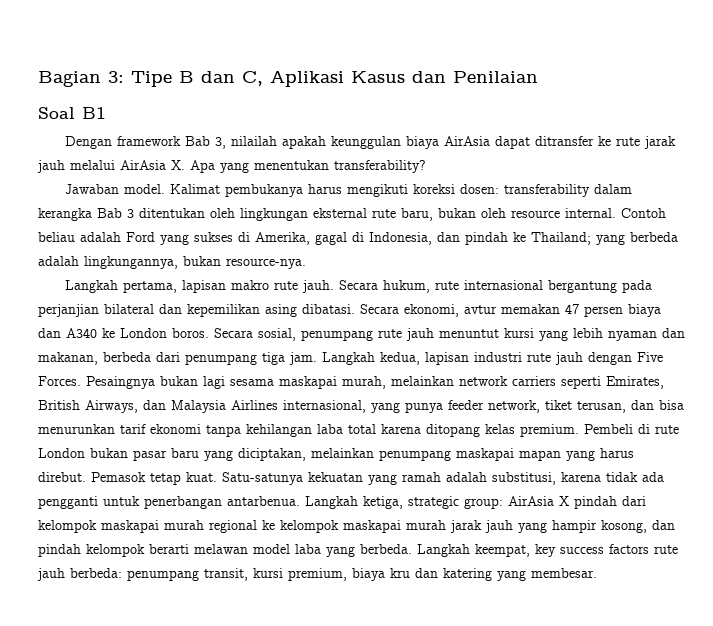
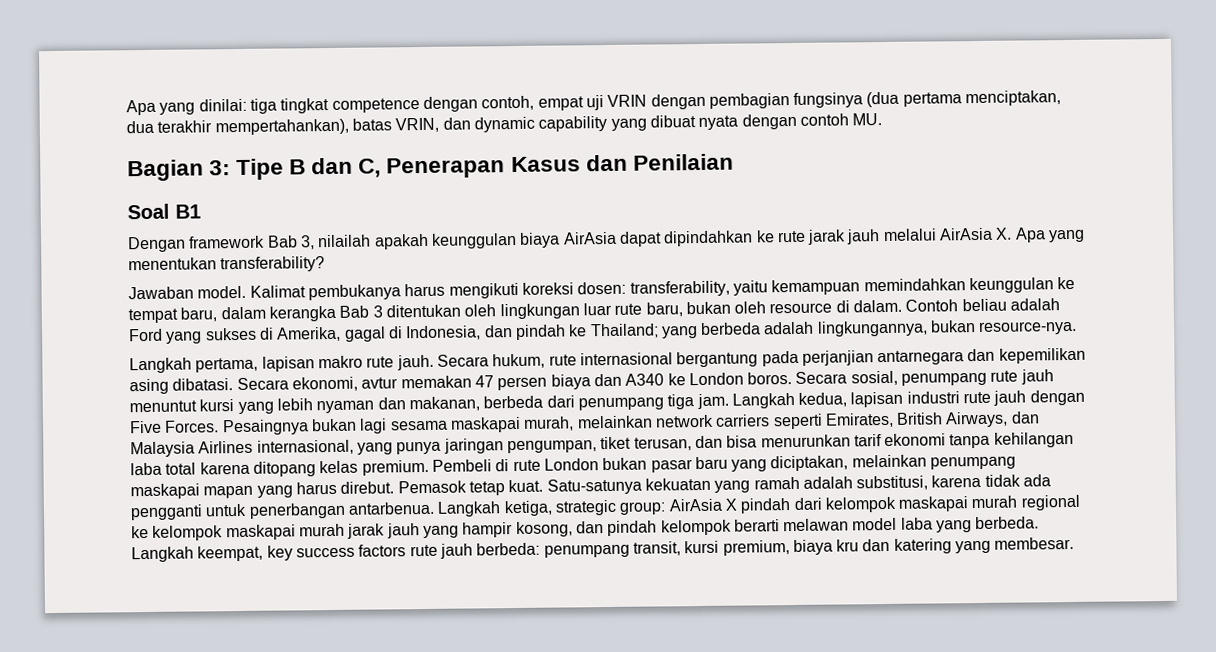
+ Apa yang dinilai: tiga tingkat competence dengan contoh, empat uji VRIN dengan pembagian fungsinya (dua pertama menciptakan, dua terakhir mempertahankan), batas VRIN, dan dynamic capability yang dibuat nyata dengan contoh MU.
- Bagian 3: Tipe B dan C, Aplikasi Kasus dan Penilaian
+ Bagian 3: Tipe B dan C, Penerapan Kasus dan Penilaian
- Dengan framework Bab 3, nilailah apakah keunggulan biaya AirAsia dapat ditransfer ke rute jarak jauh melalui AirAsia X. Apa yang menentukan transferability?
+ Dengan framework Bab 3, nilailah apakah keunggulan biaya AirAsia dapat dipindahkan ke rute jarak jauh melalui AirAsia X. Apa yang menentukan transferability?
- Kalimat pembukanya harus mengikuti koreksi dosen: transferability dalam kerangka Bab 3 ditentukan oleh lingkungan eksternal rute baru, bukan oleh resource internal.
+ Kalimat pembukanya harus mengikuti koreksi dosen: transferability, yaitu kemampuan memindahkan keunggulan ke tempat baru, dalam kerangka Bab 3 ditentukan oleh lingkungan luar rute baru, bukan oleh resource di dalam.
- Secara hukum, rute internasional bergantung pada perjanjian bilateral dan kepemilikan asing dibatasi.
+ Secara hukum, rute internasional bergantung pada perjanjian antarnegara dan kepemilikan asing dibatasi.
- Pesaingnya bukan lagi sesama maskapai murah, melainkan network carriers seperti Emirates, British Airways, dan Malaysia Airlines internasional, yang punya feeder network, tiket terusan, dan bisa menurunkan tarif ekonomi tanpa kehilangan laba total karena ditopang kelas premium.
+ Pesaingnya bukan lagi sesama maskapai murah, melainkan network carriers seperti Emirates, British Airways, dan Malaysia Airlines internasional, yang punya jaringan pengumpan, tiket terusan, dan bisa menurunkan tarif ekonomi tanpa kehilangan laba total karena ditopang kelas premium.

